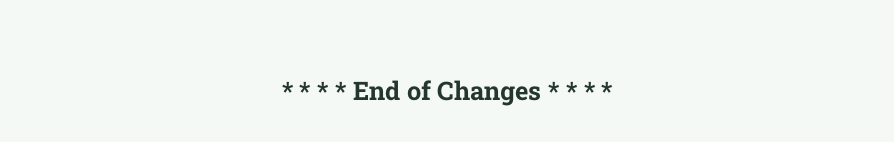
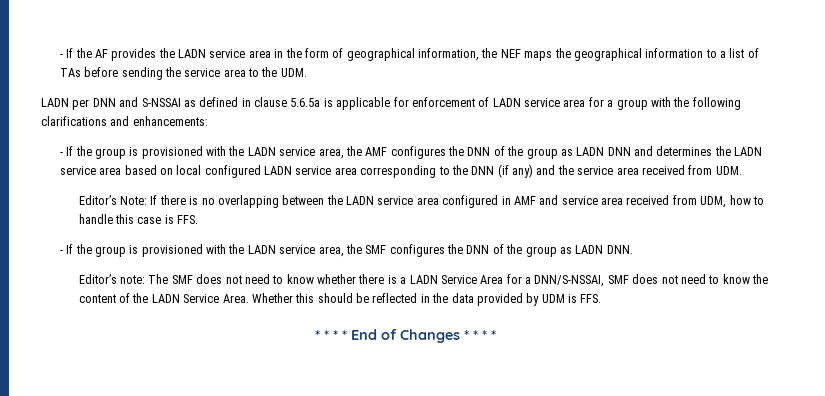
+ - If the AF provides the LADN service area in the form of geographical information, the NEF maps the geographical information to a list of TAs before sending the service area to the UDM.
+ LADN per DNN and S-NSSAI as defined in clause 5.6.5a is applicable for enforcement of LADN service area for a group with the following clarifications and enhancements:
+ - If the group is provisioned with the LADN service area, the AMF configures the DNN of the group as LADN DNN and determines the LADN service area based on local configured LADN service area corresponding to the DNN (if any) and the service area received from UDM.
+ Editor’s Note: If there is no overlapping between the LADN service area configured in AMF and service area received from UDM, how to handle this case is FFS.
+ - If the group is provisioned with the LADN service area, the SMF configures the DNN of the group as LADN DNN.
+ Editor’s note: The SMF does not need to know whether there is a LADN Service Area for a DNN/S-NSSAI, SMF does not need to know the content of the LADN Service Area. Whether this should be reflected in the data provided by UDM is FFS.

